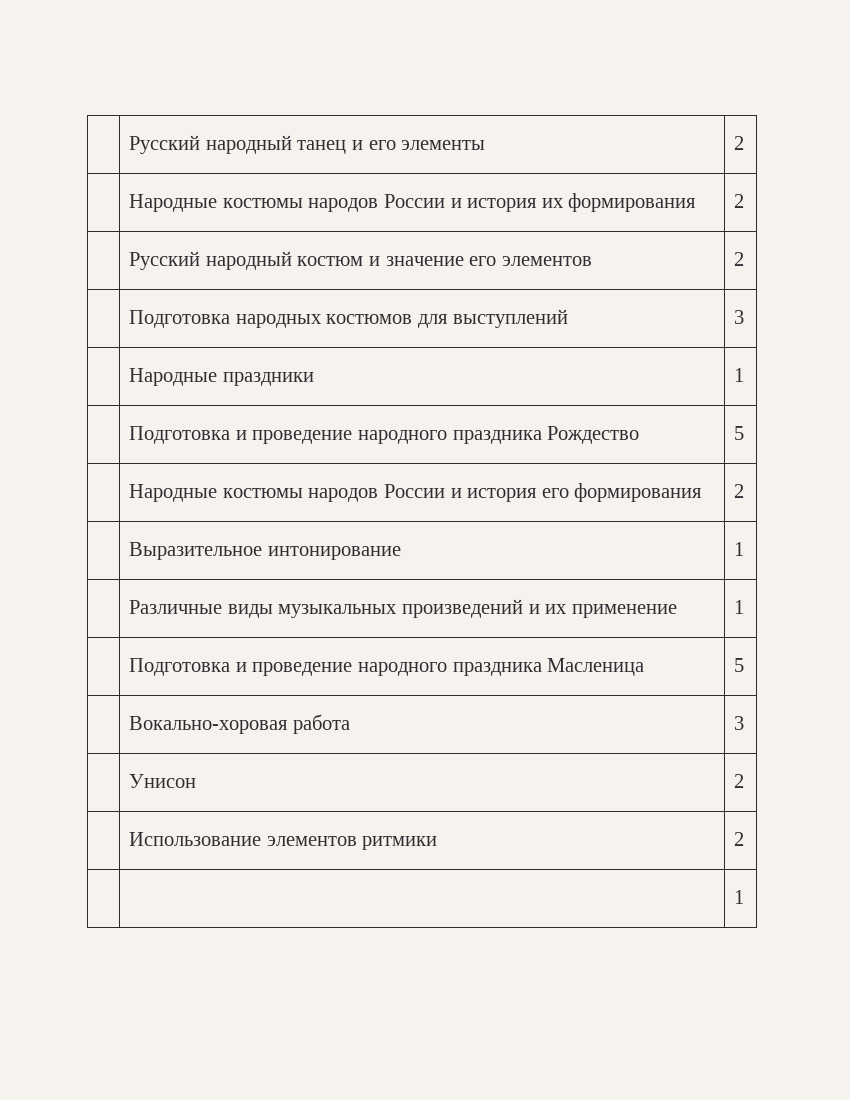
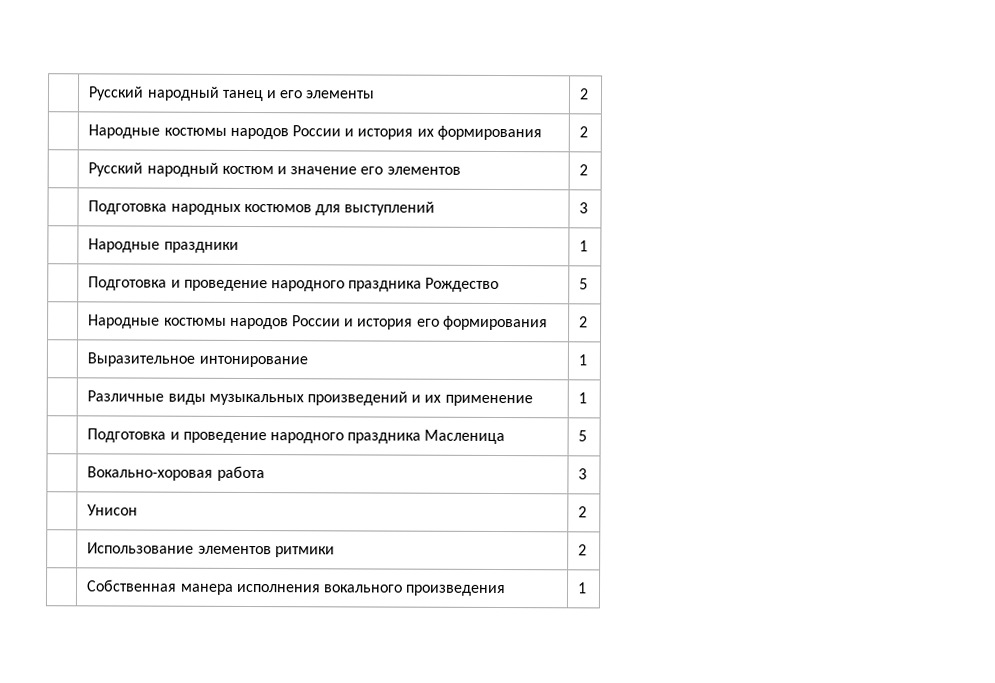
- | | 1
+ | Собственная манера исполнения вокального произведения | 1

